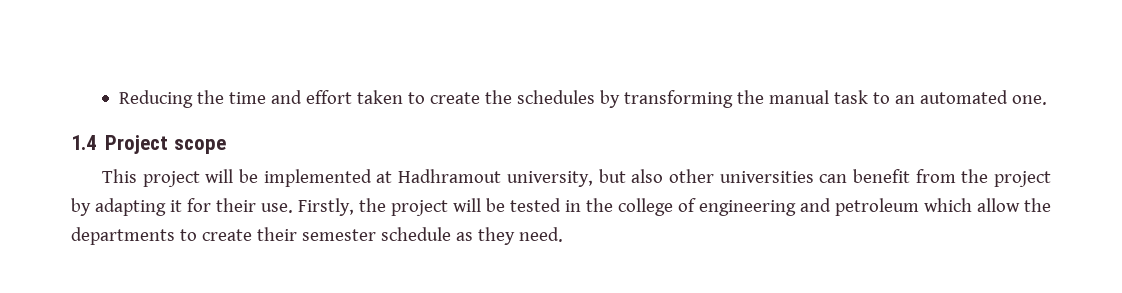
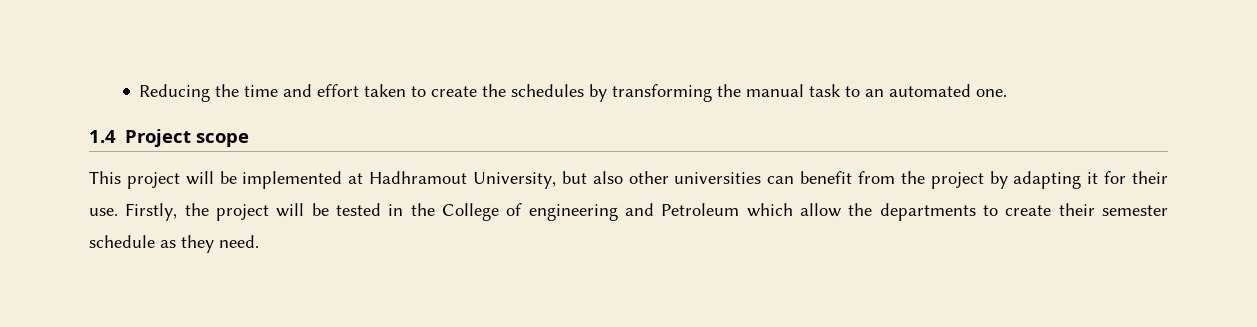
- This project will be implemented at Hadhramout university, but also other universities can benefit from the project by adapting it for their use.
+ This project will be implemented at Hadhramout University, but also other universities can benefit from the project by adapting it for their use.
- Firstly, the project will be tested in the college of engineering and petroleum which allow the departments to create their semester schedule as they need.
+ Firstly, the project will be tested in the College of engineering and Petroleum which allow the departments to create their semester schedule as they need.

